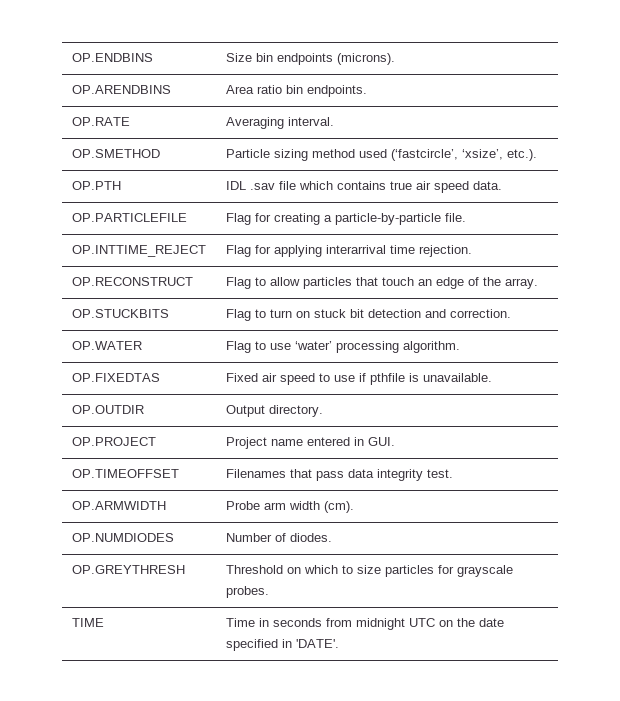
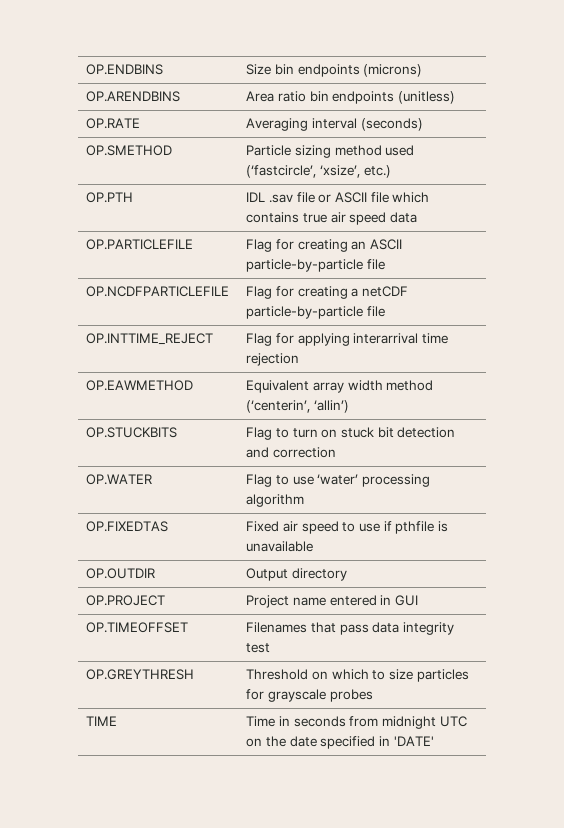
- OP.ENDBINS | Size bin endpoints (microns).
+ OP.ENDBINS | Size bin endpoints (microns)
- OP.ARENDBINS | Area ratio bin endpoints.
+ OP.ARENDBINS | Area ratio bin endpoints (unitless)
- OP.RATE | Averaging interval.
+ OP.RATE | Averaging interval (seconds)
- OP.SMETHOD | Particle sizing method used (‘fastcircle’, ‘xsize’, etc.).
+ OP.SMETHOD | Particle sizing method used (‘fastcircle’, ‘xsize’, etc.)
- OP.PTH | IDL .sav file which contains true air speed data.
+ OP.PTH | IDL .sav file or ASCII file which contains true air speed data
- OP.PARTICLEFILE | Flag for creating a particle-by-particle file.
+ OP.PARTICLEFILE | Flag for creating an ASCII particle-by-particle file
+ OP.NCDFPARTICLEFILE | Flag for creating a netCDF particle-by-particle file
- OP.INTTIME_REJECT | Flag for applying interarrival time rejection.
- OP.RECONSTRUCT | Flag to allow particles that touch an edge of the array.
+ OP.INTTIME_REJECT | Flag for applying interarrival time rejection
+ OP.EAWMETHOD | Equivalent array width method (‘centerin’, ‘allin’)
- OP.STUCKBITS | Flag to turn on stuck bit detection and correction.
+ OP.STUCKBITS | Flag to turn on stuck bit detection and correction
- OP.WATER | Flag to use ‘water’ processing algorithm.
+ OP.WATER | Flag to use ‘water’ processing algorithm
- OP.FIXEDTAS | Fixed air speed to use if pthfile is unavailable.
+ OP.FIXEDTAS | Fixed air speed to use if pthfile is unavailable
- OP.OUTDIR | Output directory.
+ OP.OUTDIR | Output directory
- OP.PROJECT | Project name entered in GUI.
+ OP.PROJECT | Project name entered in GUI
- OP.TIMEOFFSET | Filenames that pass data integrity test.
- OP.ARMWIDTH | Probe arm width (cm).
- OP.NUMDIODES | Number of diodes.
+ OP.TIMEOFFSET | Filenames that pass data integrity test
- OP.GREYTHRESH | Threshold on which to size particles for grayscale probes.
+ OP.GREYTHRESH | Threshold on which to size particles for grayscale probes
- TIME | Time in seconds from midnight UTC on the date specified in 'DATE'.
+ TIME | Time in seconds from midnight UTC on the date specified in 'DATE'

